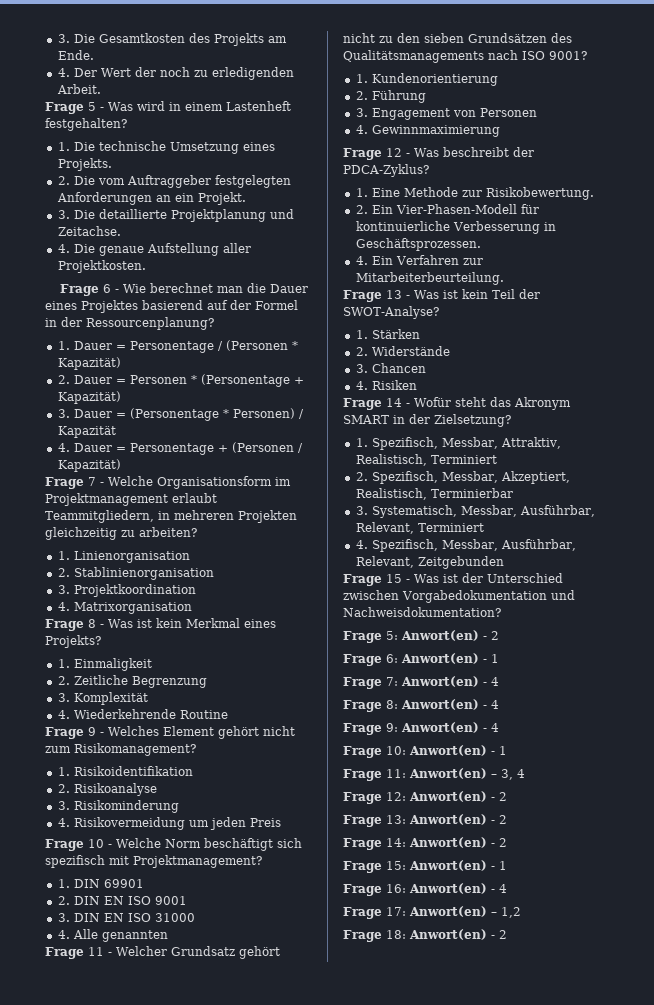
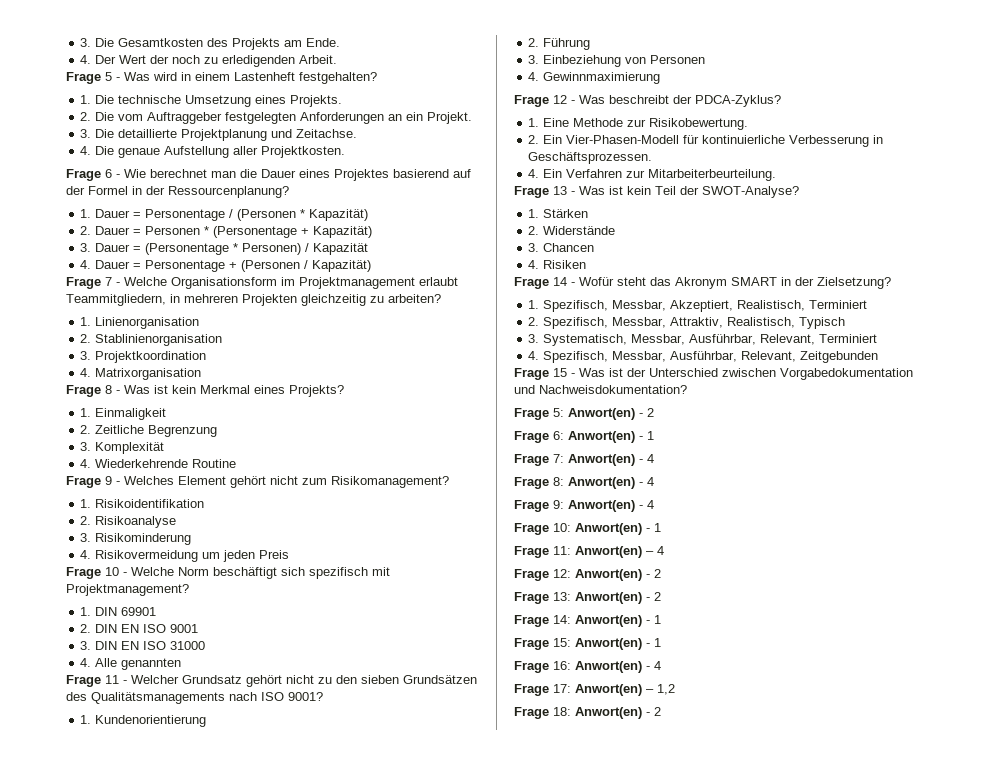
- 3. Engagement von Personen
+ 3. Einbeziehung von Personen
- 1. Spezifisch, Messbar, Attraktiv, Realistisch, Terminiert
+ 1. Spezifisch, Messbar, Akzeptiert, Realistisch, Terminiert
- 2. Spezifisch, Messbar, Akzeptiert, Realistisch, Terminierbar
+ 2. Spezifisch, Messbar, Attraktiv, Realistisch, Typisch
- Frage 11: Anwort(en) – 3, 4
+ Frage 11: Anwort(en) – 4
- Frage 14: Anwort(en) - 2
+ Frage 14: Anwort(en) - 1

